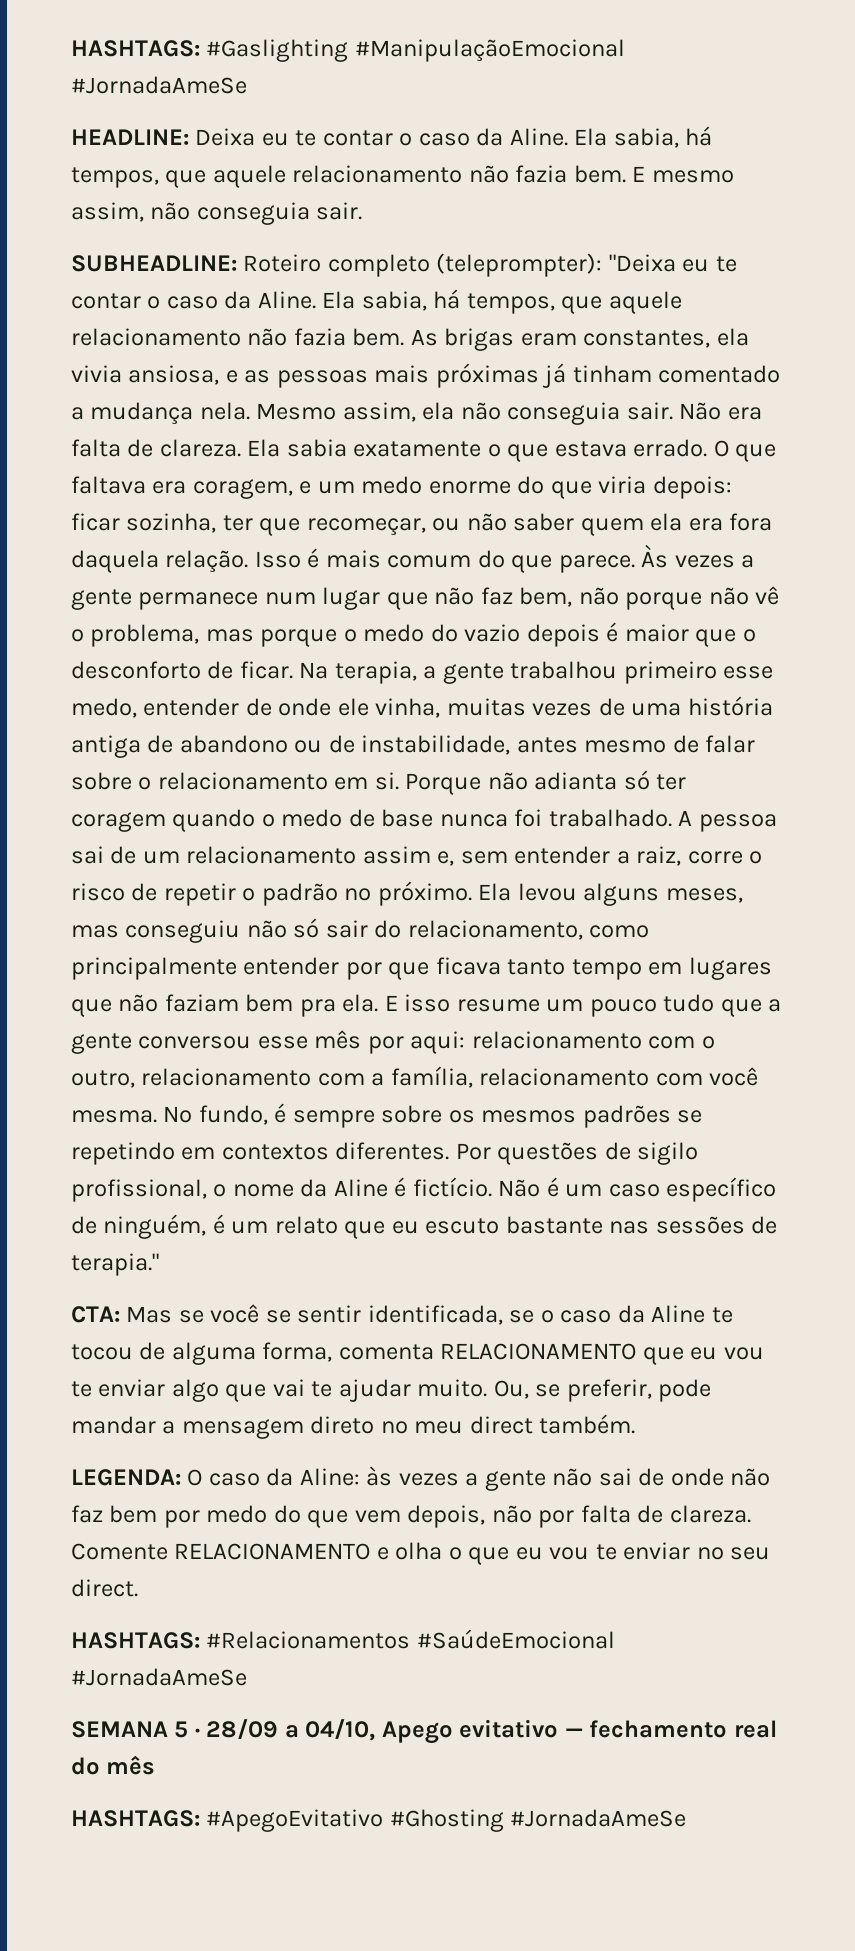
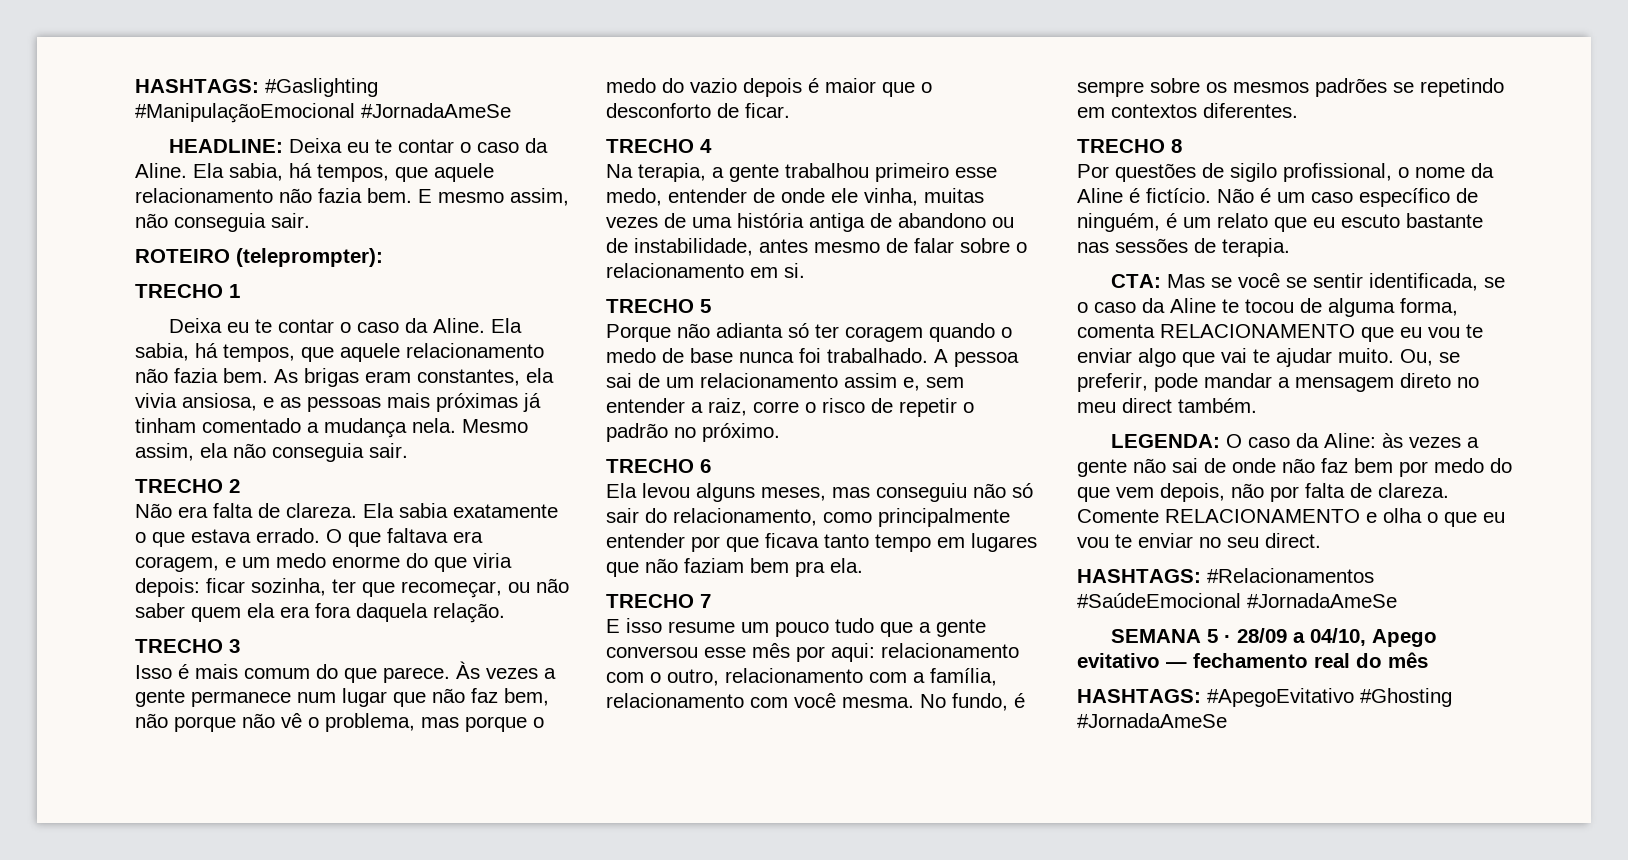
- SUBHEADLINE: Roteiro completo (teleprompter): "Deixa eu te contar o caso da Aline.
+ ROTEIRO (teleprompter):
+ TRECHO 1
+ Deixa eu te contar o caso da Aline.
- Mesmo assim, ela não conseguia sair. Não era falta de clareza.
+ Mesmo assim, ela não conseguia sair.
+ TRECHO 2
+ Não era falta de clareza.
- O que faltava era coragem, e um medo enorme do que viria depois: ficar sozinha, ter que recomeçar, ou não saber quem ela era fora daquela relação. Isso é mais comum do que parece.
+ O que faltava era coragem, e um medo enorme do que viria depois: ficar sozinha, ter que recomeçar, ou não saber quem ela era fora daquela relação.
+ TRECHO 3
+ Isso é mais comum do que parece.
- Às vezes a gente permanece num lugar que não faz bem, não porque não vê o problema, mas porque o medo do vazio depois é maior que o desconforto de ficar. Na terapia, a gente trabalhou primeiro esse medo, entender de onde ele vinha, muitas vezes de uma história antiga de abandono ou de instabilidade, antes mesmo de falar sobre o relacionamento em si. Porque não adianta só ter coragem quando o medo de base nunca foi trabalhado.
+ Às vezes a gente permanece num lugar que não faz bem, não porque não vê o problema, mas porque o medo do vazio depois é maior que o desconforto de ficar.
+ TRECHO 4
+ Na terapia, a gente trabalhou primeiro esse medo, entender de onde ele vinha, muitas vezes de uma história antiga de abandono ou de instabilidade, antes mesmo de falar sobre o relacionamento em si.
+ TRECHO 5
+ Porque não adianta só ter coragem quando o medo de base nunca foi trabalhado.
- A pessoa sai de um relacionamento assim e, sem entender a raiz, corre o risco de repetir o padrão no próximo. Ela levou alguns meses, mas conseguiu não só sair do relacionamento, como principalmente entender por que ficava tanto tempo em lugares que não faziam bem pra ela. E isso resume um pouco tudo que a gente conversou esse mês por aqui:
+ A pessoa sai de um relacionamento assim e, sem entender a raiz, corre o risco de repetir o padrão no próximo.
+ TRECHO 6
+ Ela levou alguns meses, mas conseguiu não só sair do relacionamento, como principalmente entender por que ficava tanto tempo em lugares que não faziam bem pra ela.
+ TRECHO 7
+ E isso resume um pouco tudo que a gente conversou esse mês por aqui:
- No fundo, é sempre sobre os mesmos padrões se repetindo em contextos diferentes. Por questões de sigilo profissional, o nome da Aline é fictício.
+ No fundo, é sempre sobre os mesmos padrões se repetindo em contextos diferentes.
+ TRECHO 8
+ Por questões de sigilo profissional, o nome da Aline é fictício.
- Não é um caso específico de ninguém, é um relato que eu escuto bastante nas sessões de terapia."
+ Não é um caso específico de ninguém, é um relato que eu escuto bastante nas sessões de terapia.

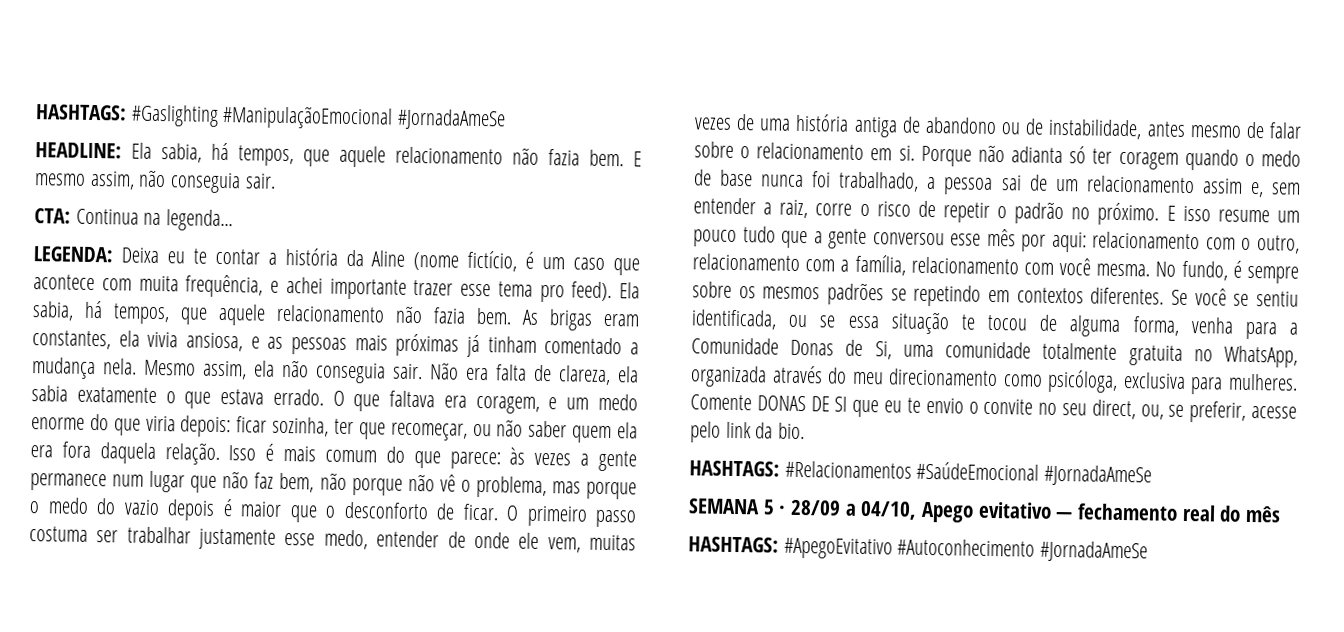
- HEADLINE: Deixa eu te contar o caso da Aline. Ela sabia, há tempos, que aquele relacionamento não fazia bem.
+ HEADLINE: Ela sabia, há tempos, que aquele relacionamento não fazia bem.
- ROTEIRO (teleprompter):
- TRECHO 1
- Deixa eu te contar o caso da Aline.
+ CTA: Continua na legenda...
+ LEGENDA: Deixa eu te contar a história da Aline (nome fictício, é um caso que acontece com muita frequência, e achei importante trazer esse tema pro feed).
- Mesmo assim, ela não conseguia sair.
- TRECHO 2
- Não era falta de clareza. Ela sabia exatamente o que estava errado.
+ Mesmo assim, ela não conseguia sair. Não era falta de clareza, ela sabia exatamente o que estava errado.
- ficar sozinha, ter que recomeçar, ou não saber quem ela era fora daquela relação.
- TRECHO 3
- Isso é mais comum do que parece. Às vezes a gente permanece num lugar que não faz bem, não porque não vê o problema, mas porque o medo do vazio depois é maior que o desconforto de ficar.
- TRECHO 4
- Na terapia, a gente trabalhou primeiro esse medo, entender de onde ele vinha, muitas vezes de uma história antiga de abandono ou de instabilidade, antes mesmo de falar sobre o relacionamento em si.
- TRECHO 5
- Porque não adianta só ter coragem quando o medo de base nunca foi trabalhado. A pessoa sai de um relacionamento assim e, sem entender a raiz, corre o risco de repetir o padrão no próximo.
- TRECHO 6
- Ela levou alguns meses, mas conseguiu não só sair do relacionamento, como principalmente entender por que ficava tanto tempo em lugares que não faziam bem pra ela.
- TRECHO 7
- E isso resume um pouco tudo que a gente conversou esse mês por aqui:
+ ficar sozinha, ter que recomeçar, ou não saber quem ela era fora daquela relação. Isso é mais comum do que parece: às vezes a gente permanece num lugar que não faz bem, não porque não vê o problema, mas porque o medo do vazio depois é maior que o desconforto de ficar. O primeiro passo costuma ser trabalhar justamente esse medo, entender de onde ele vem, muitas vezes de uma história antiga de abandono ou de instabilidade, antes mesmo de falar sobre o relacionamento em si. Porque não adianta só ter coragem quando o medo de base nunca foi trabalhado, a pessoa sai de um relacionamento assim e, sem entender a raiz, corre o risco de repetir o padrão no próximo. E isso resume um pouco tudo que a gente conversou esse mês por aqui:
- No fundo, é sempre sobre os mesmos padrões se repetindo em contextos diferentes.
- TRECHO 8
- Por questões de sigilo profissional, o nome da Aline é fictício. Não é um caso específico de ninguém, é um relato que eu escuto bastante nas sessões de terapia.
- CTA: Mas se você se sentir identificada, se o caso da Aline te tocou de alguma forma, comenta RELACIONAMENTO que eu vou te enviar algo que vai te ajudar muito. Ou, se preferir, pode mandar a mensagem direto no meu direct também.
- LEGENDA: O caso da Aline: às vezes a gente não sai de onde não faz bem por medo do que vem depois, não por falta de clareza. Comente RELACIONAMENTO e olha o que eu vou te enviar no seu direct.
+ No fundo, é sempre sobre os mesmos padrões se repetindo em contextos diferentes. Se você se sentiu identificada, ou se essa situação te tocou de alguma forma, venha para a Comunidade Donas de Si, uma comunidade totalmente gratuita no WhatsApp, organizada através do meu direcionamento como psicóloga, exclusiva para mulheres. Comente DONAS DE SI que eu te envio o convite no seu direct, ou, se preferir, acesse pelo link da bio.
- HASHTAGS: #ApegoEvitativo #Ghosting #JornadaAmeSe
+ HASHTAGS: #ApegoEvitativo #Autoconhecimento #JornadaAmeSe

